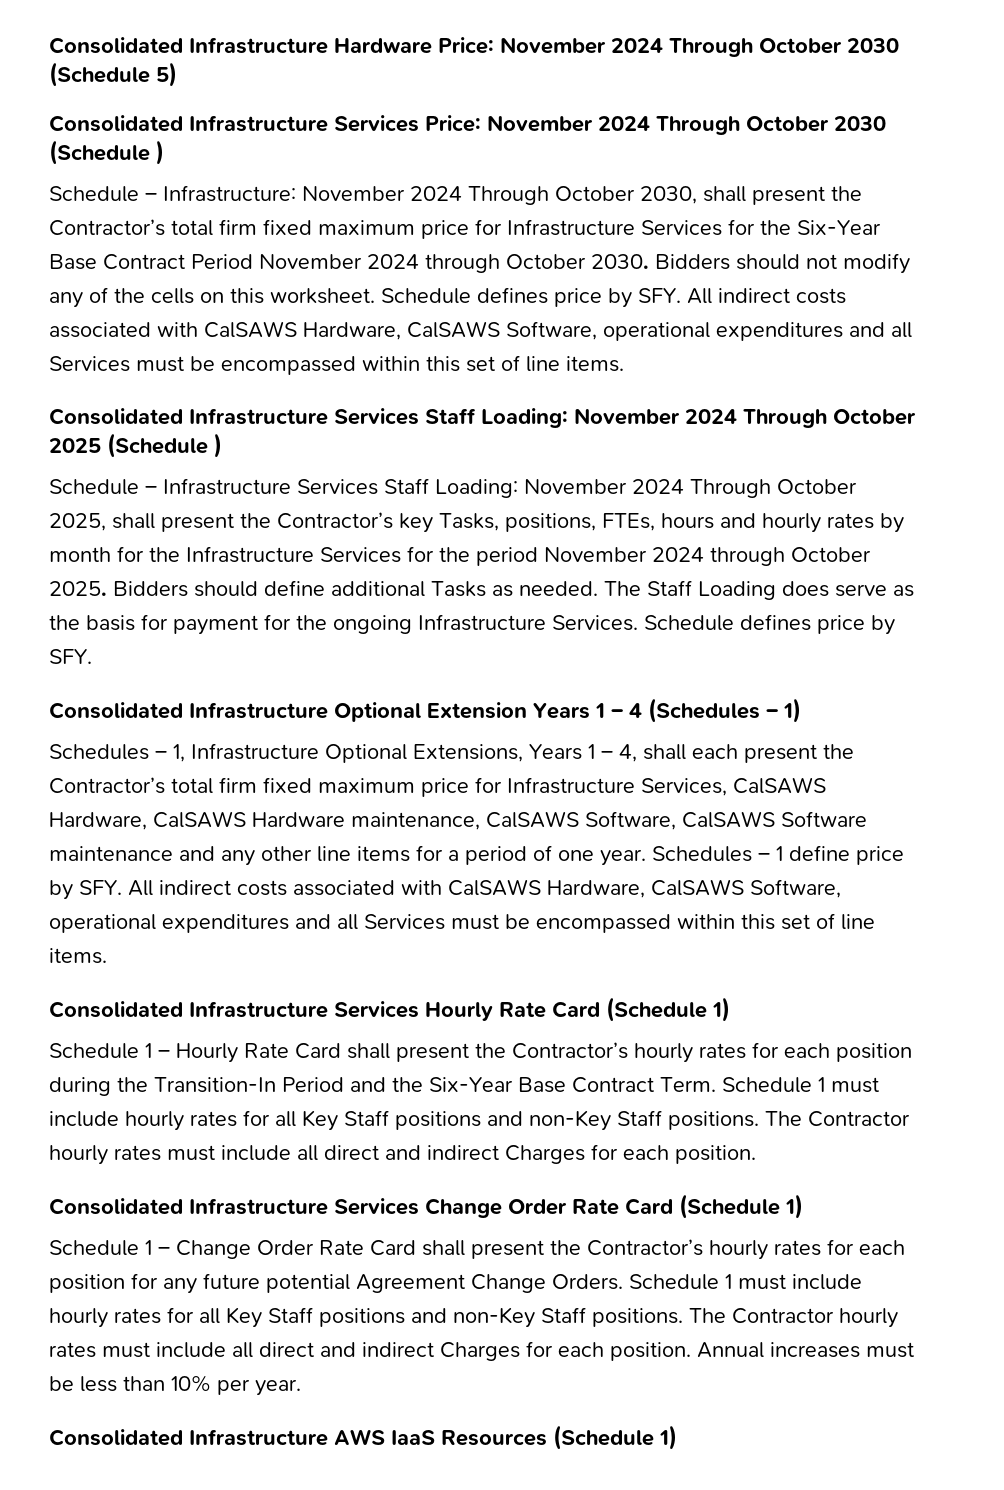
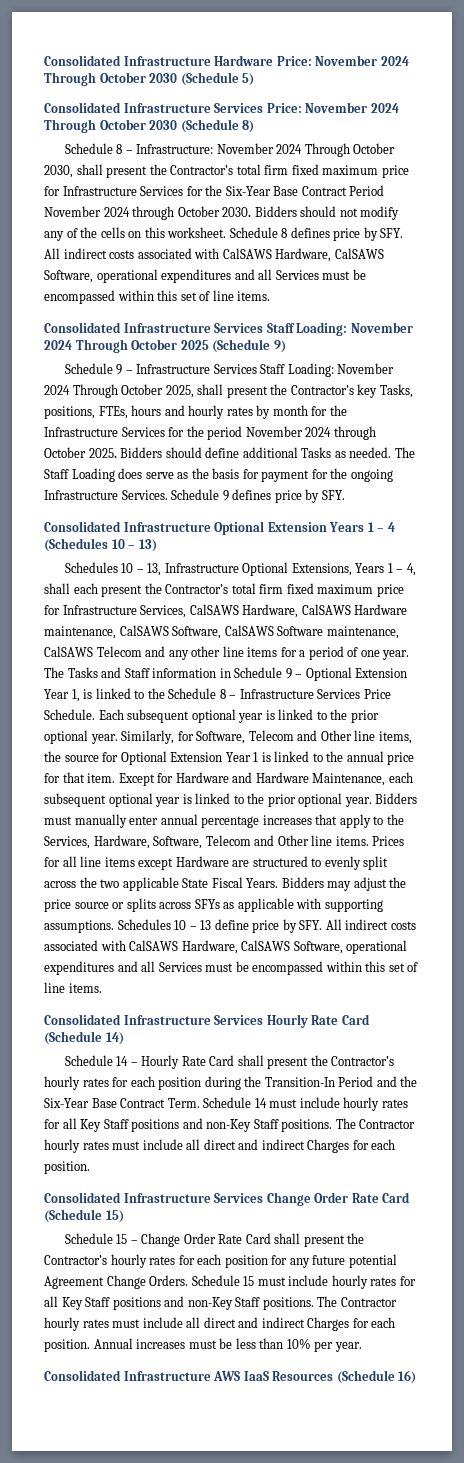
- Consolidated Infrastructure Services Price: November 2024 Through October 2030 (Schedule )
- Schedule – Infrastructure: November 2024 Through October 2030, shall present the Contractor’s total firm fixed maximum price for Infrastructure Services for the Six-Year Base Contract Period November 2024 through October 2030.
+ Consolidated Infrastructure Services Price: November 2024 Through October 2030 (Schedule 8)
+ Schedule 8 – Infrastructure: November 2024 Through October 2030, shall present the Contractor’s total firm fixed maximum price for Infrastructure Services for the Six-Year Base Contract Period November 2024 through October 2030.
- Schedule defines price by SFY. All indirect costs associated with CalSAWS Hardware, CalSAWS Software, operational expenditures and all Services must be encompassed within this set of line items.
+ Schedule 8 defines price by SFY. All indirect costs associated with CalSAWS Hardware, CalSAWS Software, operational expenditures and all Services must be encompassed within this set of line items.
- Consolidated Infrastructure Services Staff Loading: November 2024 Through October 2025 (Schedule )
- Schedule – Infrastructure Services Staff Loading: November 2024 Through October 2025, shall present the Contractor’s key Tasks, positions, FTEs, hours and hourly rates by month for the Infrastructure Services for the period November 2024 through October 2025.
+ Consolidated Infrastructure Services Staff Loading: November 2024 Through October 2025 (Schedule 9)
+ Schedule 9 – Infrastructure Services Staff Loading: November 2024 Through October 2025, shall present the Contractor’s key Tasks, positions, FTEs, hours and hourly rates by month for the Infrastructure Services for the period November 2024 through October 2025.
- The Staff Loading does serve as the basis for payment for the ongoing Infrastructure Services. Schedule defines price by SFY.
+ The Staff Loading does serve as the basis for payment for the ongoing Infrastructure Services. Schedule 9 defines price by SFY.
- Consolidated Infrastructure Optional Extension Years 1 – 4 (Schedules – 1)
- Schedules – 1, Infrastructure Optional Extensions, Years 1 – 4, shall each present the Contractor’s total firm fixed maximum price for Infrastructure Services, CalSAWS Hardware, CalSAWS Hardware maintenance, CalSAWS Software, CalSAWS Software maintenance and any other line items for a period of one year.
+ Consolidated Infrastructure Optional Extension Years 1 – 4 (Schedules 10 – 13)
+ Schedules 10 – 13, Infrastructure Optional Extensions, Years 1 – 4, shall each present the Contractor’s total firm fixed maximum price for Infrastructure Services, CalSAWS Hardware, CalSAWS Hardware maintenance, CalSAWS Software, CalSAWS Software maintenance, CalSAWS Telecom and any other line items for a period of one year.
- Schedules – 1 define price by SFY. All indirect costs associated with CalSAWS Hardware, CalSAWS Software, operational expenditures and all Services must be encompassed within this set of line items.
+ The Tasks and Staff information in Schedule 9 – Optional Extension Year 1, is linked to the Schedule 8 – Infrastructure Services Price Schedule. Each subsequent optional year is linked to the prior optional year. Similarly, for Software, Telecom and Other line items, the source for Optional Extension Year 1 is linked to the annual price for that item. Except for Hardware and Hardware Maintenance, each subsequent optional year is linked to the prior optional year. Bidders must manually enter annual percentage increases that apply to the Services, Hardware, Software, Telecom and Other line items. Prices for all line items except Hardware are structured to evenly split across the two applicable State Fiscal Years. Bidders may adjust the price source or splits across SFYs as applicable with supporting assumptions. Schedules 10 – 13 define price by SFY. All indirect costs associated with CalSAWS Hardware, CalSAWS Software, operational expenditures and all Services must be encompassed within this set of line items.
- Consolidated Infrastructure Services Hourly Rate Card (Schedule 1)
- Schedule 1 – Hourly Rate Card shall present the Contractor’s hourly rates for each position during the Transition-In Period and the Six-Year Base Contract Term. Schedule 1 must include hourly rates for all Key Staff positions and non-Key Staff positions.
+ Consolidated Infrastructure Services Hourly Rate Card (Schedule 14)
+ Schedule 14 – Hourly Rate Card shall present the Contractor’s hourly rates for each position during the Transition-In Period and the Six-Year Base Contract Term. Schedule 14 must include hourly rates for all Key Staff positions and non-Key Staff positions.
- Consolidated Infrastructure Services Change Order Rate Card (Schedule 1)
- Schedule 1 – Change Order Rate Card shall present the Contractor’s hourly rates for each position for any future potential Agreement Change Orders. Schedule 1 must include hourly rates for all Key Staff positions and non-Key Staff positions.
+ Consolidated Infrastructure Services Change Order Rate Card (Schedule 15)
+ Schedule 15 – Change Order Rate Card shall present the Contractor’s hourly rates for each position for any future potential Agreement Change Orders. Schedule 15 must include hourly rates for all Key Staff positions and non-Key Staff positions.
- Consolidated Infrastructure AWS IaaS Resources (Schedule 1)
+ Consolidated Infrastructure AWS IaaS Resources (Schedule 16)

